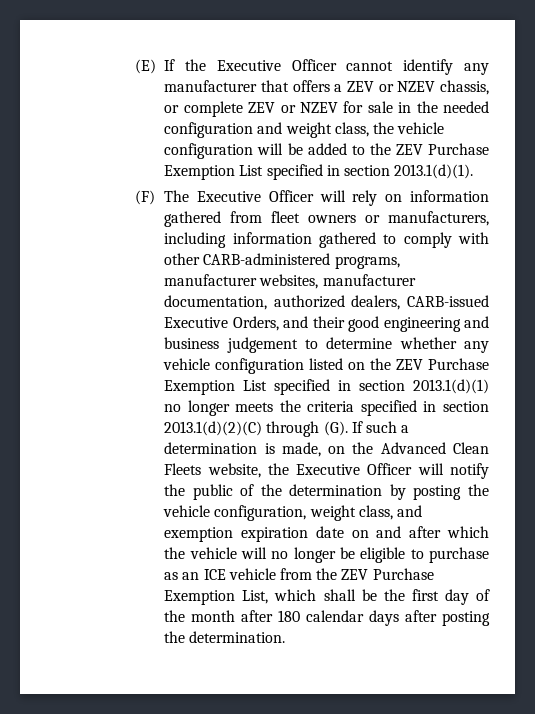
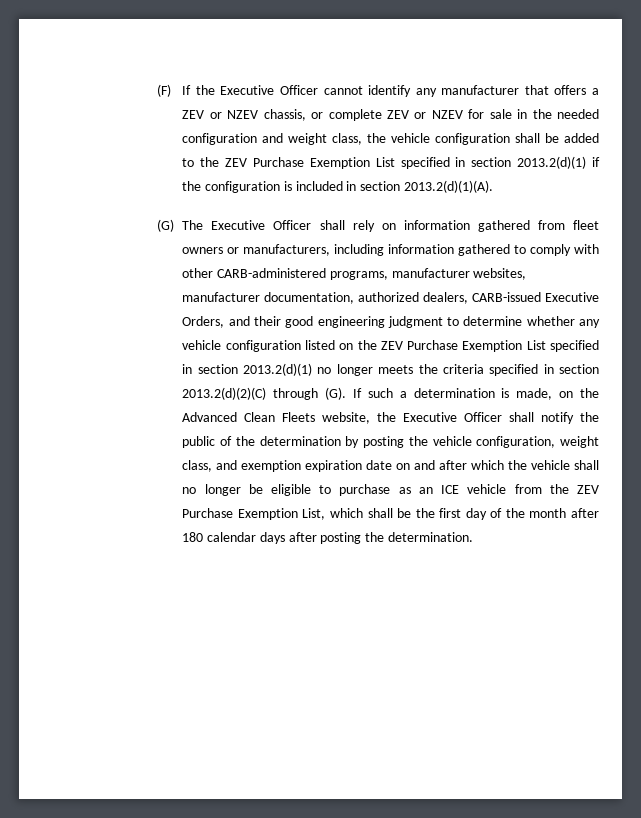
- (E) If the Executive Officer cannot identify any manufacturer that offers a ZEV or NZEV chassis, or complete ZEV or NZEV for sale in the needed configuration and weight class, the vehicle configuration will be added to the ZEV Purchase Exemption List specified in section 2013.1(d)(1).
- (F) The Executive Officer will rely on information gathered from fleet owners or manufacturers, including information gathered to comply with other CARB-administered programs, manufacturer websites, manufacturer documentation, authorized dealers, CARB-issued Executive Orders, and their good engineering and business judgement to determine whether any vehicle configuration listed on the ZEV Purchase Exemption List specified in section 2013.1(d)(1) no longer meets the criteria specified in section 2013.1(d)(2)(C) through (G). If such a determination is made, on the Advanced Clean Fleets website, the Executive Officer will notify the public of the determination by posting the vehicle configuration, weight class, and exemption expiration date on and after which the vehicle will no longer be eligible to purchase as an ICE vehicle from the ZEV Purchase Exemption List, which shall be the first day of the month after 180 calendar days after posting the determination.
+ (F) If the Executive Officer cannot identify any manufacturer that offers a ZEV or NZEV chassis, or complete ZEV or NZEV for sale in the needed configuration and weight class, the vehicle configuration shall be added to the ZEV Purchase Exemption List specified in section 2013.2(d)(1) if the configuration is included in section 2013.2(d)(1)(A).
+ (G) The Executive Officer shall rely on information gathered from fleet owners or manufacturers, including information gathered to comply with other CARB-administered programs, manufacturer websites, manufacturer documentation, authorized dealers, CARB-issued Executive Orders, and their good engineering judgment to determine whether any vehicle configuration listed on the ZEV Purchase Exemption List specified in section 2013.2(d)(1) no longer meets the criteria specified in section 2013.2(d)(2)(C) through (G). If such a determination is made, on the Advanced Clean Fleets website, the Executive Officer shall notify the public of the determination by posting the vehicle configuration, weight class, and exemption expiration date on and after which the vehicle shall no longer be eligible to purchase as an ICE vehicle from the ZEV Purchase Exemption List, which shall be the first day of the month after 180 calendar days after posting the determination.

